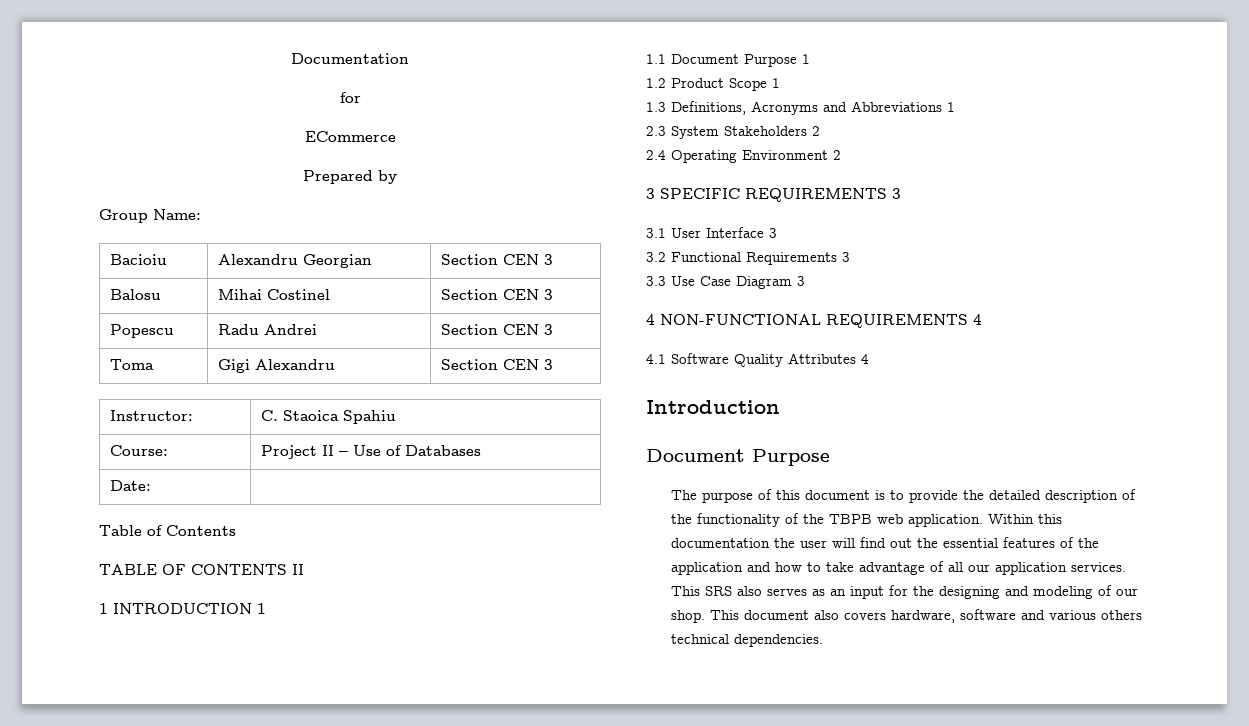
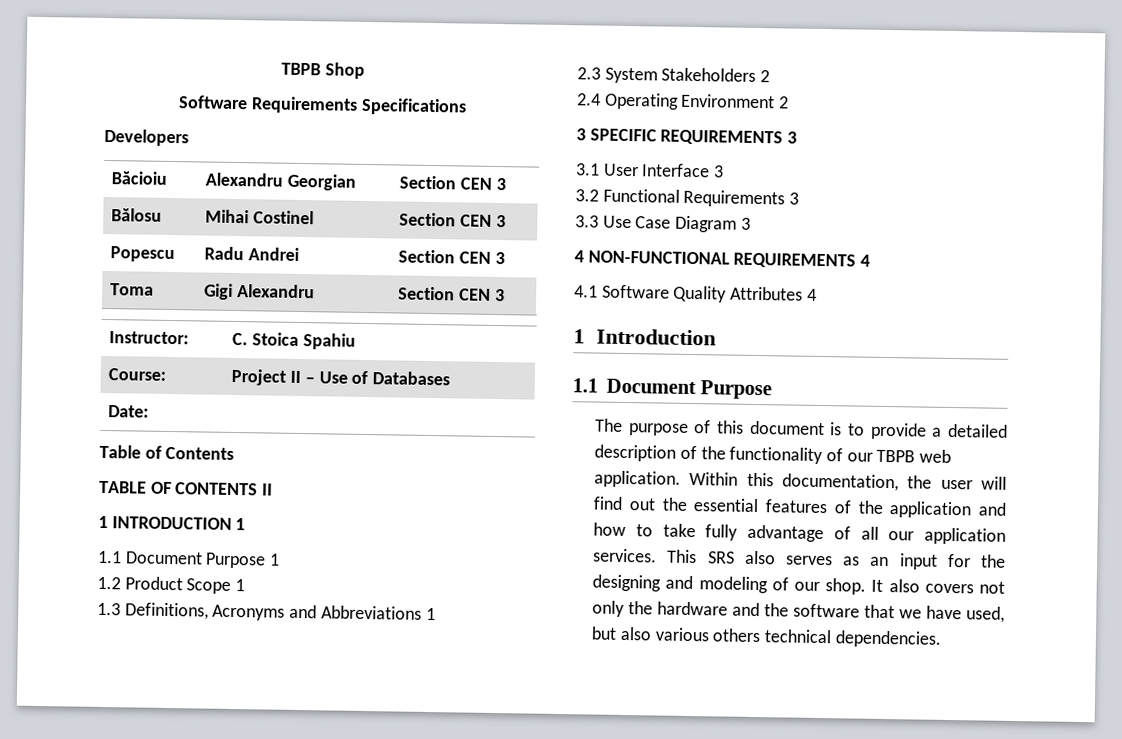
- Documentation
- for
- ECommerce
- Prepared by
- Group Name:
- Bacioiu | Alexandru Georgian | Section CEN 3
+ TBPB Shop
+ Software Requirements Specifications
+ Developers
+ Băcioiu | Alexandru Georgian | Section CEN 3
- Balosu | Mihai Costinel | Section CEN 3
+ Bălosu | Mihai Costinel | Section CEN 3
- Instructor: | C. Staoica Spahiu
+ Instructor: | C. Stoica Spahiu
- Introduction
- Document Purpose
+ 1 Introduction
+ 1.1 Document Purpose
- The purpose of this document is to provide the detailed description of the functionality of the TBPB web application.
+ The purpose of this document is to provide a detailed description of the functionality of our TBPB web application.
- Within this documentation the user will find out the essential features of the application and how to take advantage of all our application services.
+ Within this documentation, the user will find out the essential features of the application and how to take fully advantage of all our application services.
- This document also covers hardware, software and various others technical dependencies.
+ It also covers not only the hardware and the software that we have used, but also various others technical dependencies.

